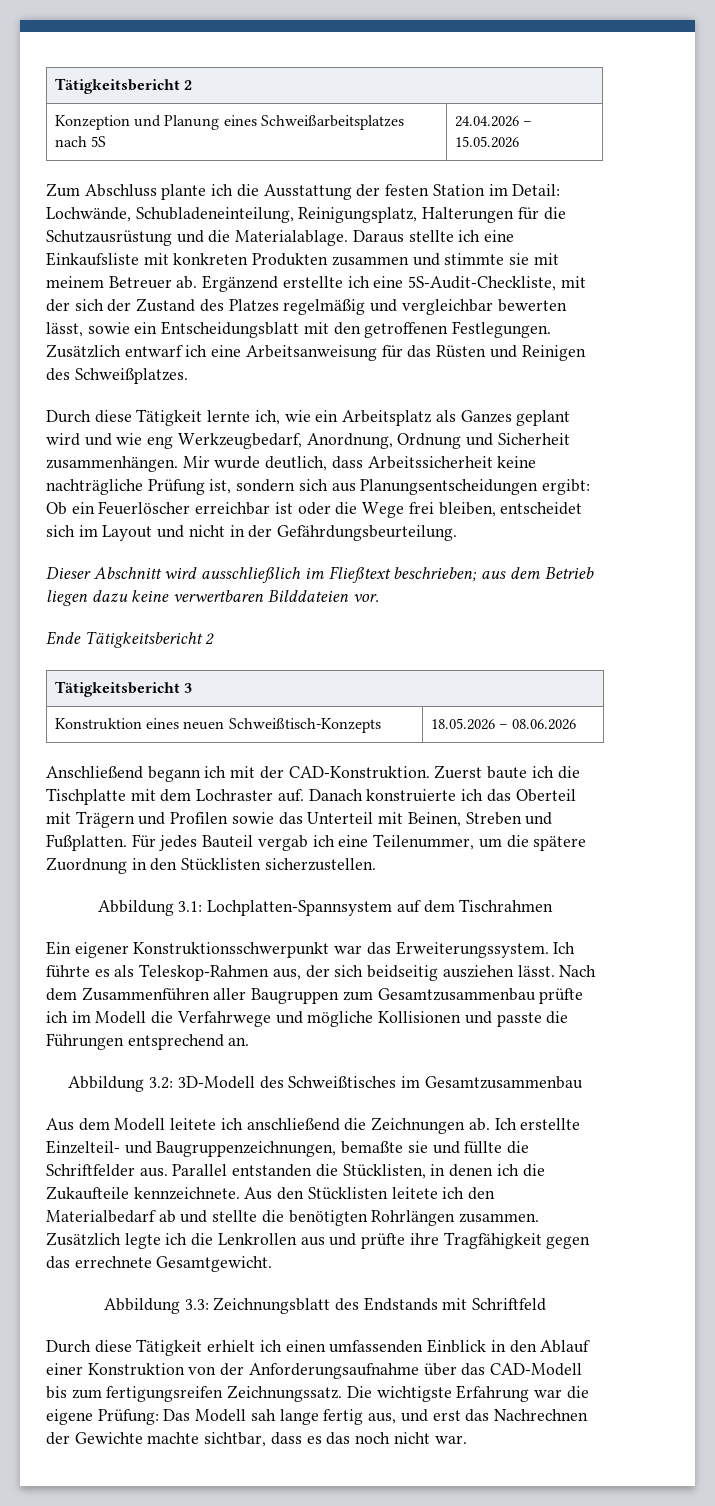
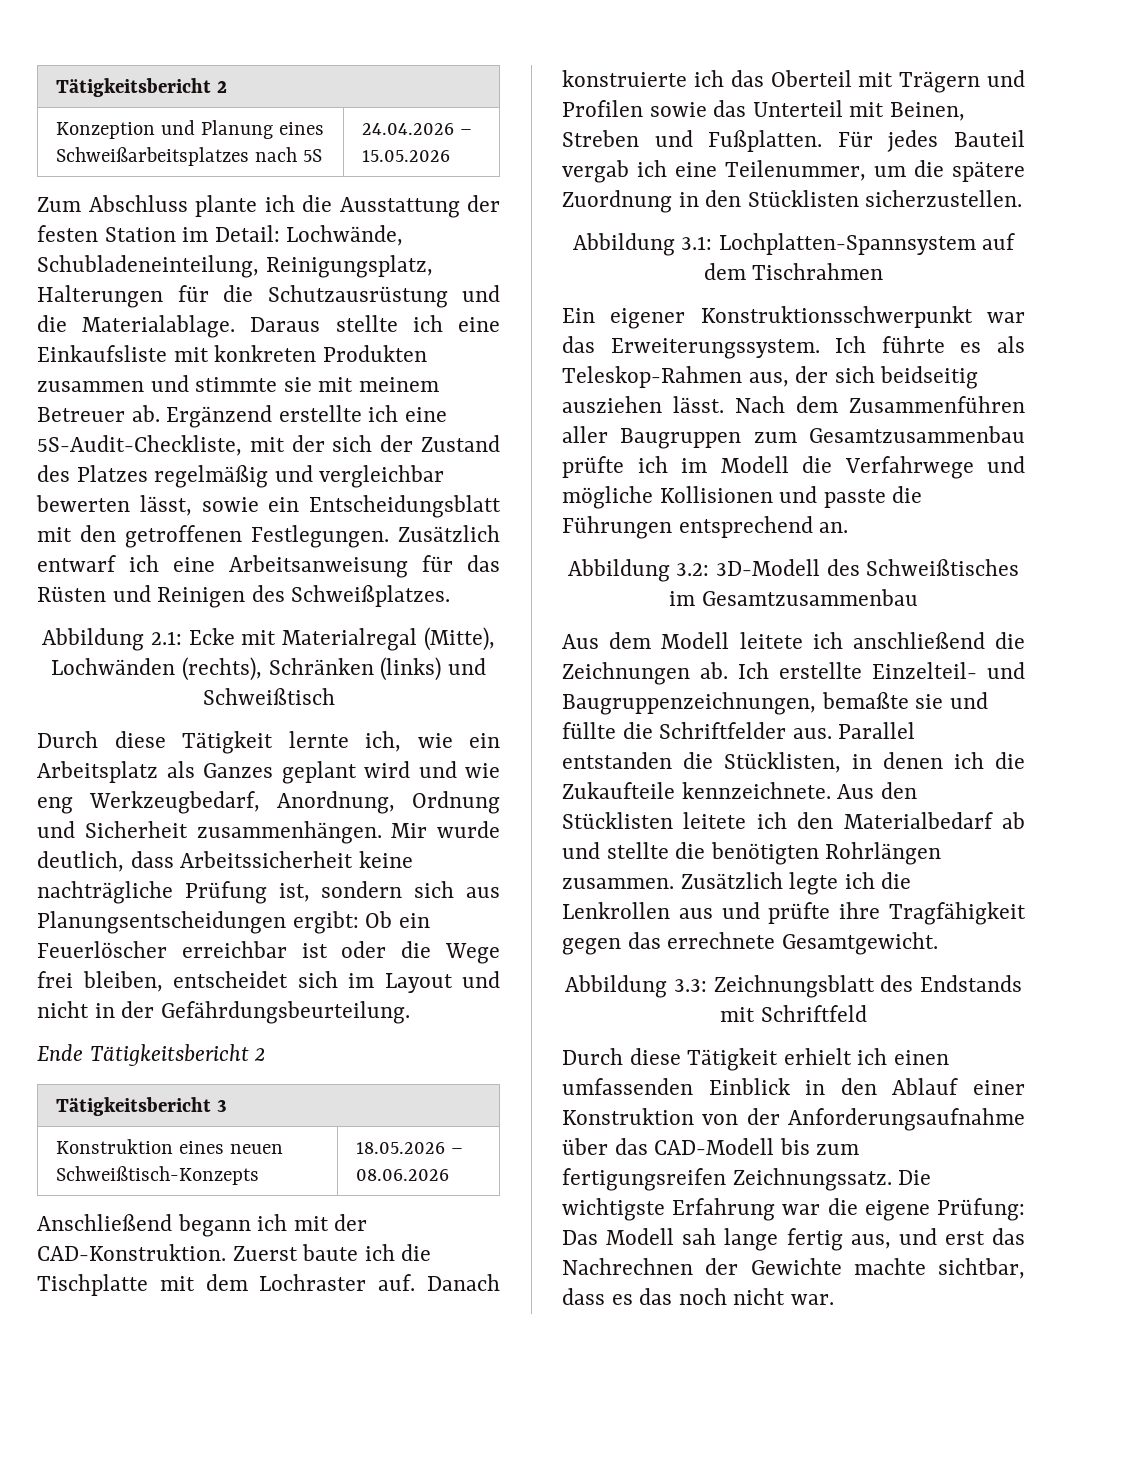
+ Abbildung 2.1: Ecke mit Materialregal (Mitte), Lochwänden (rechts), Schränken (links) und Schweißtisch
- Dieser Abschnitt wird ausschließlich im Fließtext beschrieben; aus dem Betrieb liegen dazu keine verwertbaren Bilddateien vor.

